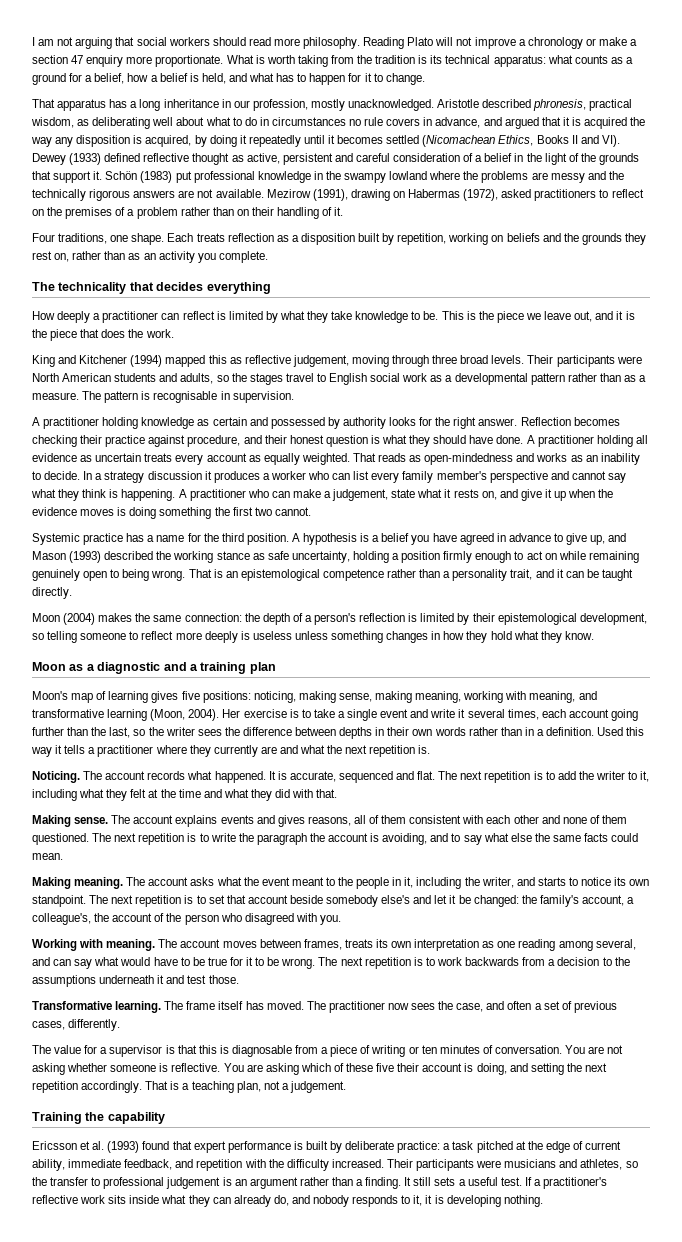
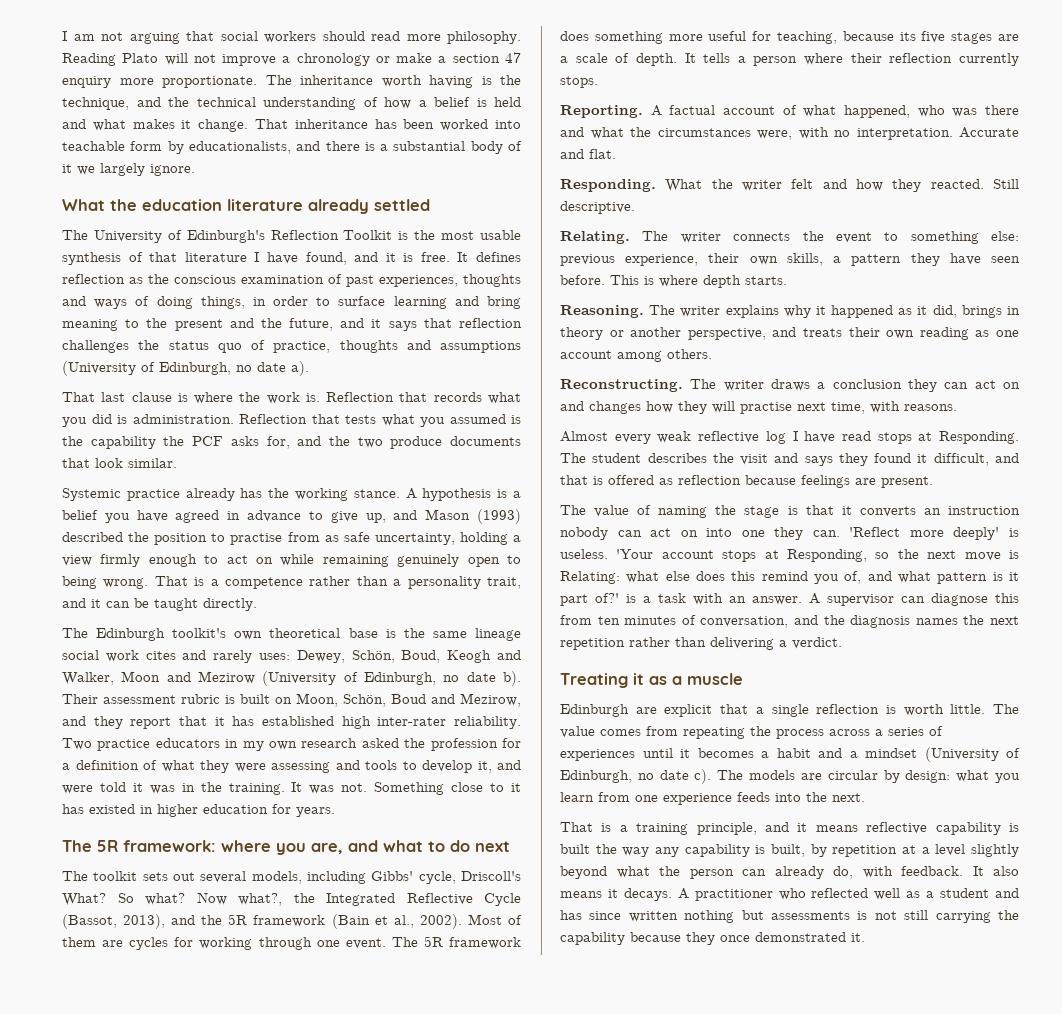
- What is worth taking from the tradition is its technical apparatus: what counts as a ground for a belief, how a belief is held, and what has to happen for it to change.
- That apparatus has a long inheritance in our profession, mostly unacknowledged. Aristotle described phronesis, practical wisdom, as deliberating well about what to do in circumstances no rule covers in advance, and argued that it is acquired the way any disposition is acquired, by doing it repeatedly until it becomes settled (Nicomachean Ethics, Books II and VI). Dewey (1933) defined reflective thought as active, persistent and careful consideration of a belief in the light of the grounds that support it. Schön (1983) put professional knowledge in the swampy lowland where the problems are messy and the technically rigorous answers are not available. Mezirow (1991), drawing on Habermas (1972), asked practitioners to reflect on the premises of a problem rather than on their handling of it.
- Four traditions, one shape. Each treats reflection as a disposition built by repetition, working on beliefs and the grounds they rest on, rather than as an activity you complete.
- The technicality that decides everything
- How deeply a practitioner can reflect is limited by what they take knowledge to be. This is the piece we leave out, and it is the piece that does the work.
- King and Kitchener (1994) mapped this as reflective judgement, moving through three broad levels. Their participants were North American students and adults, so the stages travel to English social work as a developmental pattern rather than as a measure. The pattern is recognisable in supervision.
- A practitioner holding knowledge as certain and possessed by authority looks for the right answer. Reflection becomes checking their practice against procedure, and their honest question is what they should have done. A practitioner holding all evidence as uncertain treats every account as equally weighted. That reads as open-mindedness and works as an inability to decide. In a strategy discussion it produces a worker who can list every family member's perspective and cannot say what they think is happening. A practitioner who can make a judgement, state what it rests on, and give it up when the evidence moves is doing something the first two cannot.
- Systemic practice has a name for the third position.
+ The inheritance worth having is the technique, and the technical understanding of how a belief is held and what makes it change. That inheritance has been worked into teachable form by educationalists, and there is a substantial body of it we largely ignore.
+ What the education literature already settled
+ The University of Edinburgh's Reflection Toolkit is the most usable synthesis of that literature I have found, and it is free. It defines reflection as the conscious examination of past experiences, thoughts and ways of doing things, in order to surface learning and bring meaning to the present and the future, and it says that reflection challenges the status quo of practice, thoughts and assumptions (University of Edinburgh, no date a).
+ That last clause is where the work is. Reflection that records what you did is administration. Reflection that tests what you assumed is the capability the PCF asks for, and the two produce documents that look similar.
+ Systemic practice already has the working stance.
- A hypothesis is a belief you have agreed in advance to give up, and Mason (1993) described the working stance as safe uncertainty, holding a position firmly enough to act on while remaining genuinely open to being wrong.
+ A hypothesis is a belief you have agreed in advance to give up, and Mason (1993) described the position to practise from as safe uncertainty, holding a view firmly enough to act on while remaining genuinely open to being wrong.
- That is an epistemological competence rather than a personality trait, and it can be taught directly.
+ That is a competence rather than a personality trait, and it can be taught directly.
- Moon (2004) makes the same connection: the depth of a person's reflection is limited by their epistemological development, so telling someone to reflect more deeply is useless unless something changes in how they hold what they know.
- Moon as a diagnostic and a training plan
- Moon's map of learning gives five positions: noticing, making sense, making meaning, working with meaning, and transformative learning (Moon, 2004). Her exercise is to take a single event and write it several times, each account going further than the last, so the writer sees the difference between depths in their own words rather than in a definition. Used this way it tells a practitioner where they currently are and what the next repetition is.
- Noticing. The account records what happened. It is accurate, sequenced and flat. The next repetition is to add the writer to it, including what they felt at the time and what they did with that.
- Making sense. The account explains events and gives reasons, all of them consistent with each other and none of them questioned. The next repetition is to write the paragraph the account is avoiding, and to say what else the same facts could mean.
- Making meaning. The account asks what the event meant to the people in it, including the writer, and starts to notice its own standpoint. The next repetition is to set that account beside somebody else's and let it be changed: the family's account, a colleague's, the account of the person who disagreed with you.
- Working with meaning. The account moves between frames, treats its own interpretation as one reading among several, and can say what would have to be true for it to be wrong. The next repetition is to work backwards from a decision to the assumptions underneath it and test those.
- Transformative learning. The frame itself has moved. The practitioner now sees the case, and often a set of previous cases, differently.
- The value for a supervisor is that this is diagnosable from a piece of writing or ten minutes of conversation. You are not asking whether someone is reflective. You are asking which of these five their account is doing, and setting the next repetition accordingly. That is a teaching plan, not a judgement.
- Training the capability
- Ericsson et al. (1993) found that expert performance is built by deliberate practice: a task pitched at the edge of current ability, immediate feedback, and repetition with the difficulty increased. Their participants were musicians and athletes, so the transfer to professional judgement is an argument rather than a finding. It still sets a useful test. If a practitioner's reflective work sits inside what they can already do, and nobody responds to it, it is developing nothing.
+ The Edinburgh toolkit's own theoretical base is the same lineage social work cites and rarely uses: Dewey, Schön, Boud, Keogh and Walker, Moon and Mezirow (University of Edinburgh, no date b). Their assessment rubric is built on Moon, Schön, Boud and Mezirow, and they report that it has established high inter-rater reliability. Two practice educators in my own research asked the profession for a definition of what they were assessing and tools to develop it, and were told it was in the training. It was not. Something close to it has existed in higher education for years.
+ The 5R framework: where you are, and what to do next
+ The toolkit sets out several models, including Gibbs' cycle, Driscoll's What? So what? Now what?, the Integrated Reflective Cycle (Bassot, 2013), and the 5R framework (Bain et al., 2002). Most of them are cycles for working through one event. The 5R framework does something more useful for teaching, because its five stages are a scale of depth. It tells a person where their reflection currently stops.
+ Reporting. A factual account of what happened, who was there and what the circumstances were, with no interpretation. Accurate and flat.
+ Responding. What the writer felt and how they reacted. Still descriptive.
+ Relating. The writer connects the event to something else: previous experience, their own skills, a pattern they have seen before. This is where depth starts.
+ Reasoning. The writer explains why it happened as it did, brings in theory or another perspective, and treats their own reading as one account among others.
+ Reconstructing. The writer draws a conclusion they can act on and changes how they will practise next time, with reasons.
+ Almost every weak reflective log I have read stops at Responding. The student describes the visit and says they found it difficult, and that is offered as reflection because feelings are present.
+ The value of naming the stage is that it converts an instruction nobody can act on into one they can. 'Reflect more deeply' is useless. 'Your account stops at Responding, so the next move is Relating: what else does this remind you of, and what pattern is it part of?' is a task with an answer. A supervisor can diagnose this from ten minutes of conversation, and the diagnosis names the next repetition rather than delivering a verdict.
+ Treating it as a muscle
+ Edinburgh are explicit that a single reflection is worth little. The value comes from repeating the process across a series of experiences until it becomes a habit and a mindset (University of Edinburgh, no date c). The models are circular by design: what you learn from one experience feeds into the next.
+ That is a training principle, and it means reflective capability is built the way any capability is built, by repetition at a level slightly beyond what the person can already do, with feedback. It also means it decays. A practitioner who reflected well as a student and has since written nothing but assessments is not still carrying the capability because they once demonstrated it.

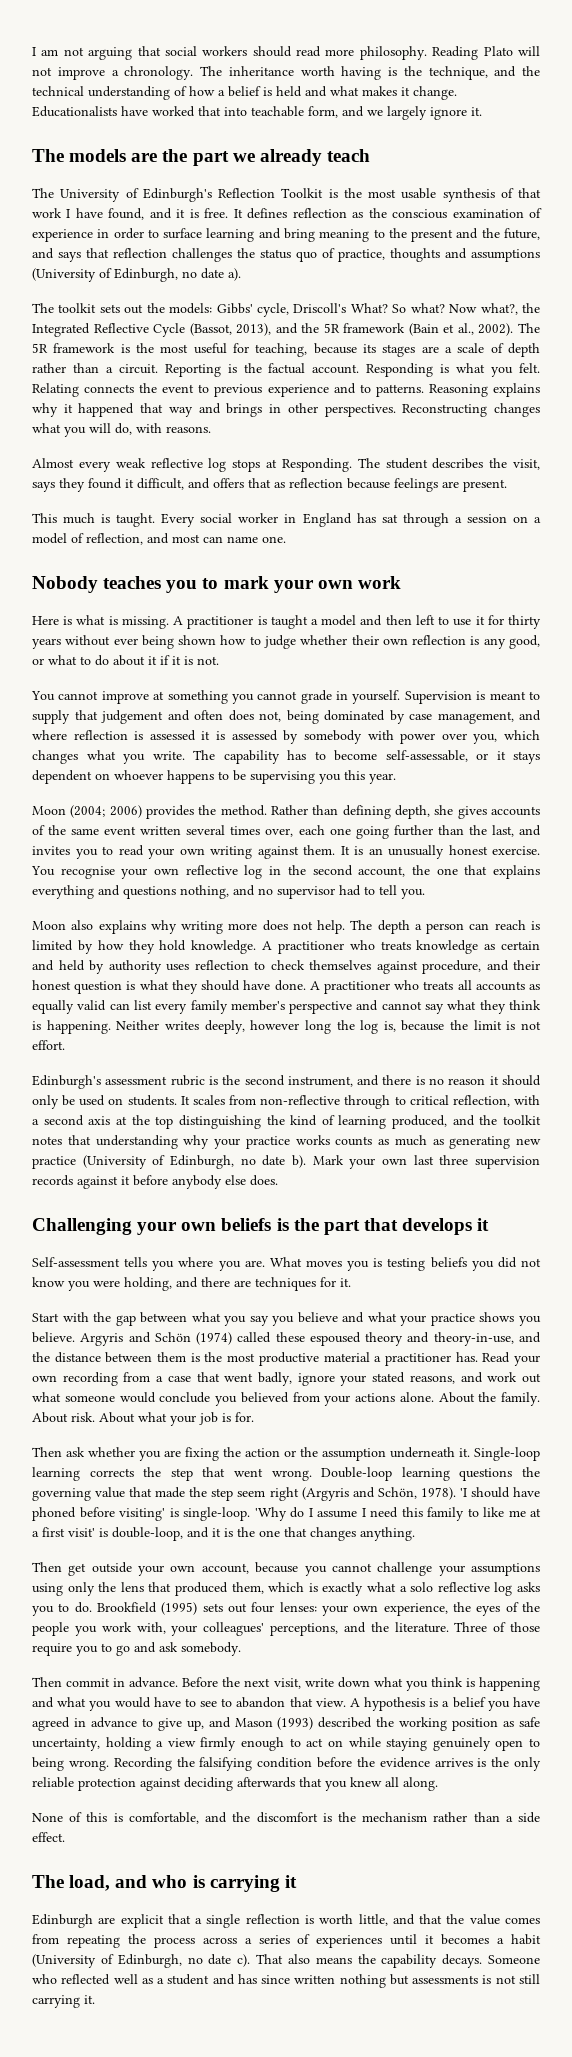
- Reading Plato will not improve a chronology or make a section 47 enquiry more proportionate.
+ Reading Plato will not improve a chronology.
- That inheritance has been worked into teachable form by educationalists, and there is a substantial body of it we largely ignore.
- What the education literature already settled
+ Educationalists have worked that into teachable form, and we largely ignore it.
+ The models are the part we already teach
- The University of Edinburgh's Reflection Toolkit is the most usable synthesis of that literature I have found, and it is free.
+ The University of Edinburgh's Reflection Toolkit is the most usable synthesis of that work I have found, and it is free.
- It defines reflection as the conscious examination of past experiences, thoughts and ways of doing things, in order to surface learning and bring meaning to the present and the future, and it says that reflection challenges the status quo of practice, thoughts and assumptions (University of Edinburgh, no date a).
+ It defines reflection as the conscious examination of experience in order to surface learning and bring meaning to the present and the future, and says that reflection challenges the status quo of practice, thoughts and assumptions (University of Edinburgh, no date a).
- That last clause is where the work is. Reflection that records what you did is administration. Reflection that tests what you assumed is the capability the PCF asks for, and the two produce documents that look similar.
- Systemic practice already has the working stance. A hypothesis is a belief you have agreed in advance to give up, and Mason (1993) described the position to practise from as safe uncertainty, holding a view firmly enough to act on while remaining genuinely open to being wrong. That is a competence rather than a personality trait, and it can be taught directly.
- The Edinburgh toolkit's own theoretical base is the same lineage social work cites and rarely uses: Dewey, Schön, Boud, Keogh and Walker, Moon and Mezirow (University of Edinburgh, no date b). Their assessment rubric is built on Moon, Schön, Boud and Mezirow, and they report that it has established high inter-rater reliability. Two practice educators in my own research asked the profession for a definition of what they were assessing and tools to develop it, and were told it was in the training. It was not. Something close to it has existed in higher education for years.
- The 5R framework: where you are, and what to do next
- The toolkit sets out several models, including Gibbs' cycle, Driscoll's What?
+ The toolkit sets out the models: Gibbs' cycle, Driscoll's What?
- Most of them are cycles for working through one event. The 5R framework does something more useful for teaching, because its five stages are a scale of depth. It tells a person where their reflection currently stops.
- Reporting. A factual account of what happened, who was there and what the circumstances were, with no interpretation. Accurate and flat.
- Responding. What the writer felt and how they reacted. Still descriptive.
- Relating. The writer connects the event to something else: previous experience, their own skills, a pattern they have seen before. This is where depth starts.
- Reasoning. The writer explains why it happened as it did, brings in theory or another perspective, and treats their own reading as one account among others.
- Reconstructing. The writer draws a conclusion they can act on and changes how they will practise next time, with reasons.
+ The 5R framework is the most useful for teaching, because its stages are a scale of depth rather than a circuit. Reporting is the factual account. Responding is what you felt. Relating connects the event to previous experience and to patterns. Reasoning explains why it happened that way and brings in other perspectives. Reconstructing changes what you will do, with reasons.
- Almost every weak reflective log I have read stops at Responding.
+ Almost every weak reflective log stops at Responding.
- The student describes the visit and says they found it difficult, and that is offered as reflection because feelings are present.
+ The student describes the visit, says they found it difficult, and offers that as reflection because feelings are present.
- The value of naming the stage is that it converts an instruction nobody can act on into one they can. 'Reflect more deeply' is useless. 'Your account stops at Responding, so the next move is Relating: what else does this remind you of, and what pattern is it part of?' is a task with an answer. A supervisor can diagnose this from ten minutes of conversation, and the diagnosis names the next repetition rather than delivering a verdict.
- Treating it as a muscle
+ This much is taught. Every social worker in England has sat through a session on a model of reflection, and most can name one.
+ Nobody teaches you to mark your own work
+ Here is what is missing. A practitioner is taught a model and then left to use it for thirty years without ever being shown how to judge whether their own reflection is any good, or what to do about it if it is not.
+ You cannot improve at something you cannot grade in yourself. Supervision is meant to supply that judgement and often does not, being dominated by case management, and where reflection is assessed it is assessed by somebody with power over you, which changes what you write. The capability has to become self-assessable, or it stays dependent on whoever happens to be supervising you this year.
+ Moon (2004; 2006) provides the method. Rather than defining depth, she gives accounts of the same event written several times over, each one going further than the last, and invites you to read your own writing against them. It is an unusually honest exercise. You recognise your own reflective log in the second account, the one that explains everything and questions nothing, and no supervisor had to tell you.
+ Moon also explains why writing more does not help. The depth a person can reach is limited by how they hold knowledge. A practitioner who treats knowledge as certain and held by authority uses reflection to check themselves against procedure, and their honest question is what they should have done. A practitioner who treats all accounts as equally valid can list every family member's perspective and cannot say what they think is happening. Neither writes deeply, however long the log is, because the limit is not effort.
+ Edinburgh's assessment rubric is the second instrument, and there is no reason it should only be used on students. It scales from non-reflective through to critical reflection, with a second axis at the top distinguishing the kind of learning produced, and the toolkit notes that understanding why your practice works counts as much as generating new practice (University of Edinburgh, no date b). Mark your own last three supervision records against it before anybody else does.
+ Challenging your own beliefs is the part that develops it
+ Self-assessment tells you where you are. What moves you is testing beliefs you did not know you were holding, and there are techniques for it.
+ Start with the gap between what you say you believe and what your practice shows you believe. Argyris and Schön (1974) called these espoused theory and theory-in-use, and the distance between them is the most productive material a practitioner has. Read your own recording from a case that went badly, ignore your stated reasons, and work out what someone would conclude you believed from your actions alone. About the family. About risk. About what your job is for.
+ Then ask whether you are fixing the action or the assumption underneath it. Single-loop learning corrects the step that went wrong. Double-loop learning questions the governing value that made the step seem right (Argyris and Schön, 1978). 'I should have phoned before visiting' is single-loop. 'Why do I assume I need this family to like me at a first visit' is double-loop, and it is the one that changes anything.
+ Then get outside your own account, because you cannot challenge your assumptions using only the lens that produced them, which is exactly what a solo reflective log asks you to do. Brookfield (1995) sets out four lenses: your own experience, the eyes of the people you work with, your colleagues' perceptions, and the literature. Three of those require you to go and ask somebody.
+ Then commit in advance. Before the next visit, write down what you think is happening and what you would have to see to abandon that view. A hypothesis is a belief you have agreed in advance to give up, and Mason (1993) described the working position as safe uncertainty, holding a view firmly enough to act on while staying genuinely open to being wrong. Recording the falsifying condition before the evidence arrives is the only reliable protection against deciding afterwards that you knew all along.
+ None of this is comfortable, and the discomfort is the mechanism rather than a side effect.
+ The load, and who is carrying it
- Edinburgh are explicit that a single reflection is worth little. The value comes from repeating the process across a series of experiences until it becomes a habit and a mindset (University of Edinburgh, no date c).
+ Edinburgh are explicit that a single reflection is worth little, and that the value comes from repeating the process across a series of experiences until it becomes a habit (University of Edinburgh, no date c).
- The models are circular by design: what you learn from one experience feeds into the next.
- That is a training principle, and it means reflective capability is built the way any capability is built, by repetition at a level slightly beyond what the person can already do, with feedback. It also means it decays. A practitioner who reflected well as a student and has since written nothing but assessments is not still carrying the capability because they once demonstrated it.
+ That also means the capability decays. Someone who reflected well as a student and has since written nothing but assessments is not still carrying it.

